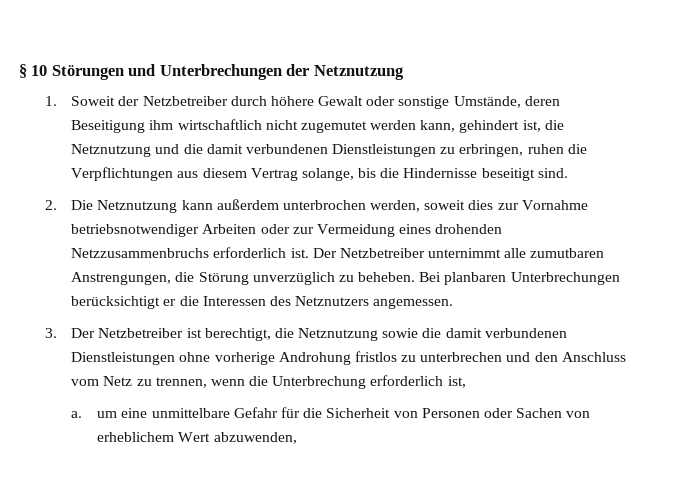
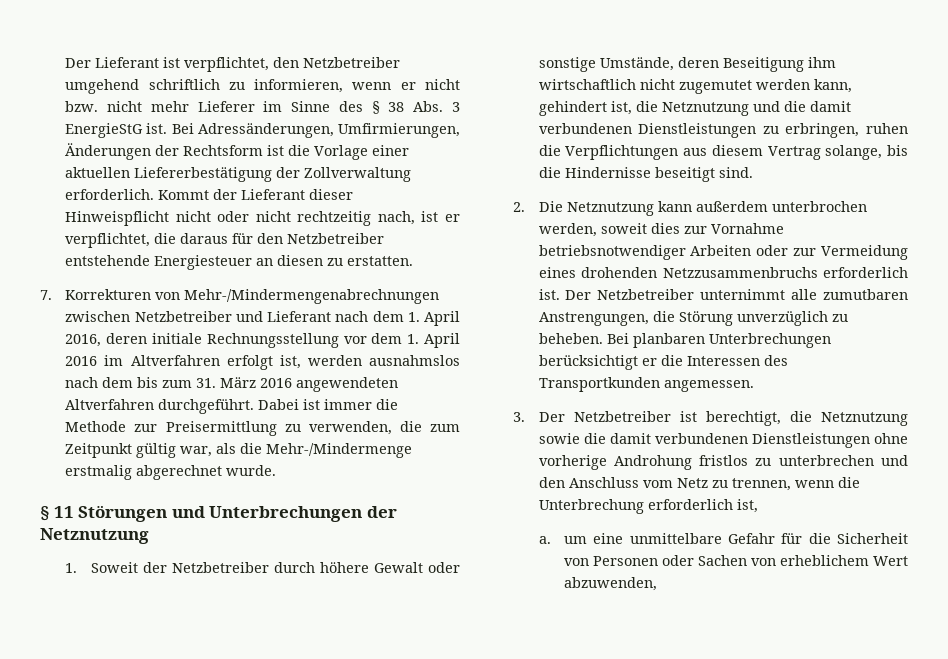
- § 10 Störungen und Unterbrechungen der Netznutzung
+ Der Lieferant ist verpflichtet, den Netzbetreiber umgehend schriftlich zu informieren, wenn er nicht bzw. nicht mehr Lieferer im Sinne des § 38 Abs. 3 EnergieStG ist. Bei Adressänderungen, Umfirmierungen, Änderungen der Rechtsform ist die Vorlage einer aktuellen Liefererbestätigung der Zollverwaltung erforderlich. Kommt der Lieferant dieser Hinweispflicht nicht oder nicht rechtzeitig nach, ist er verpflichtet, die daraus für den Netzbetreiber entstehende Energiesteuer an diesen zu erstatten.
+ 7. Korrekturen von Mehr-/Mindermengenabrechnungen zwischen Netzbetreiber und Lieferant nach dem 1. April 2016, deren initiale Rechnungsstellung vor dem 1. April 2016 im Altverfahren erfolgt ist, werden ausnahmslos nach dem bis zum 31. März 2016 angewendeten Altverfahren durchgeführt. Dabei ist immer die Methode zur Preisermittlung zu verwenden, die zum Zeitpunkt gültig war, als die Mehr-/Mindermenge erstmalig abgerechnet wurde.
+ § 11 Störungen und Unterbrechungen der Netznutzung
- Bei planbaren Unterbrechungen berücksichtigt er die Interessen des Netznutzers angemessen.
+ Bei planbaren Unterbrechungen berücksichtigt er die Interessen des Transportkunden angemessen.

